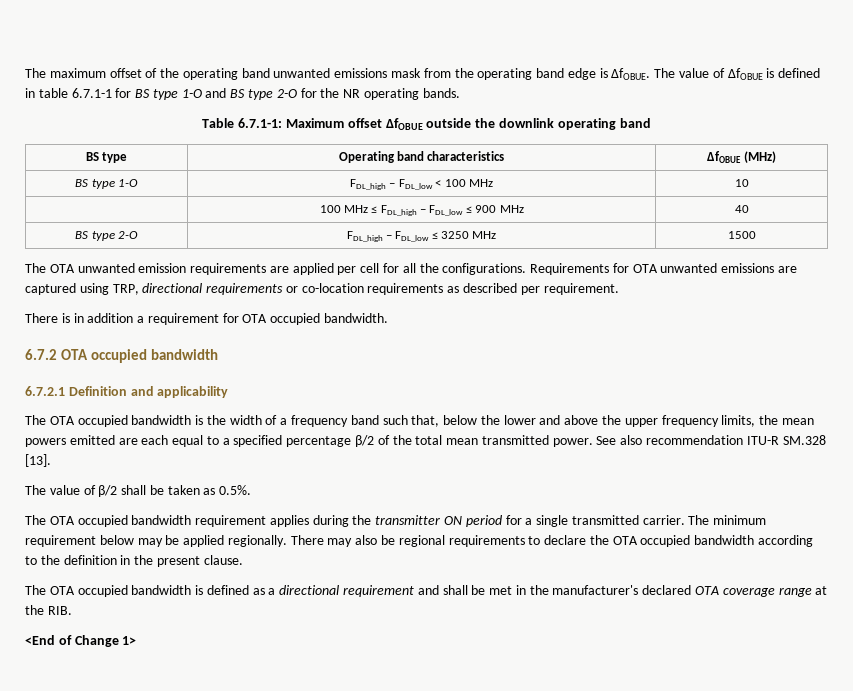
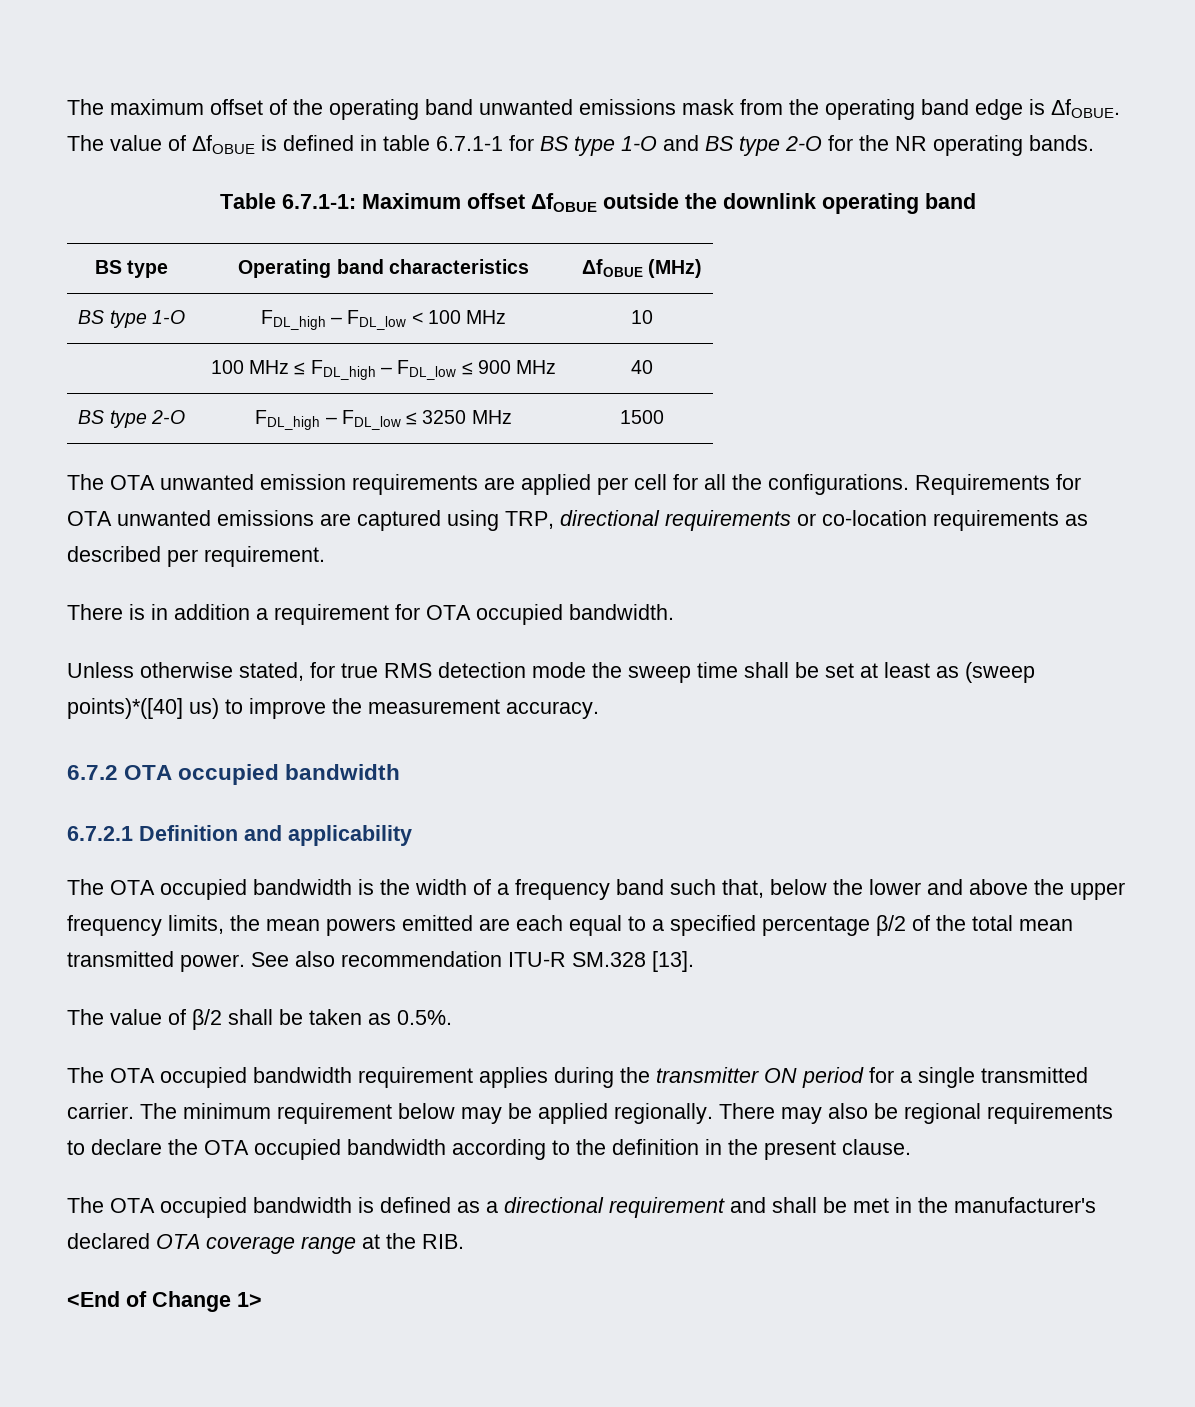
+ Unless otherwise stated, for true RMS detection mode the sweep time shall be set at least as (sweep points)*([40] us) to improve the measurement accuracy.

